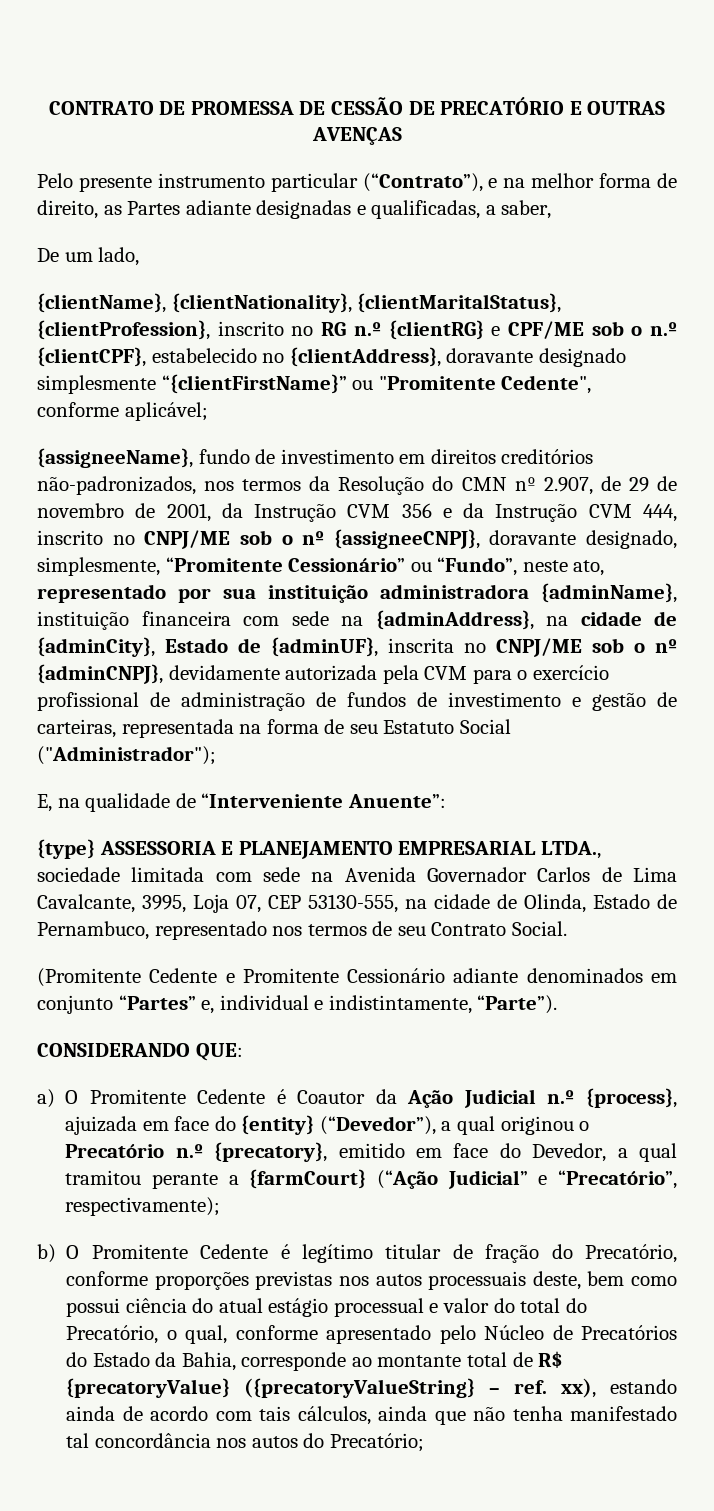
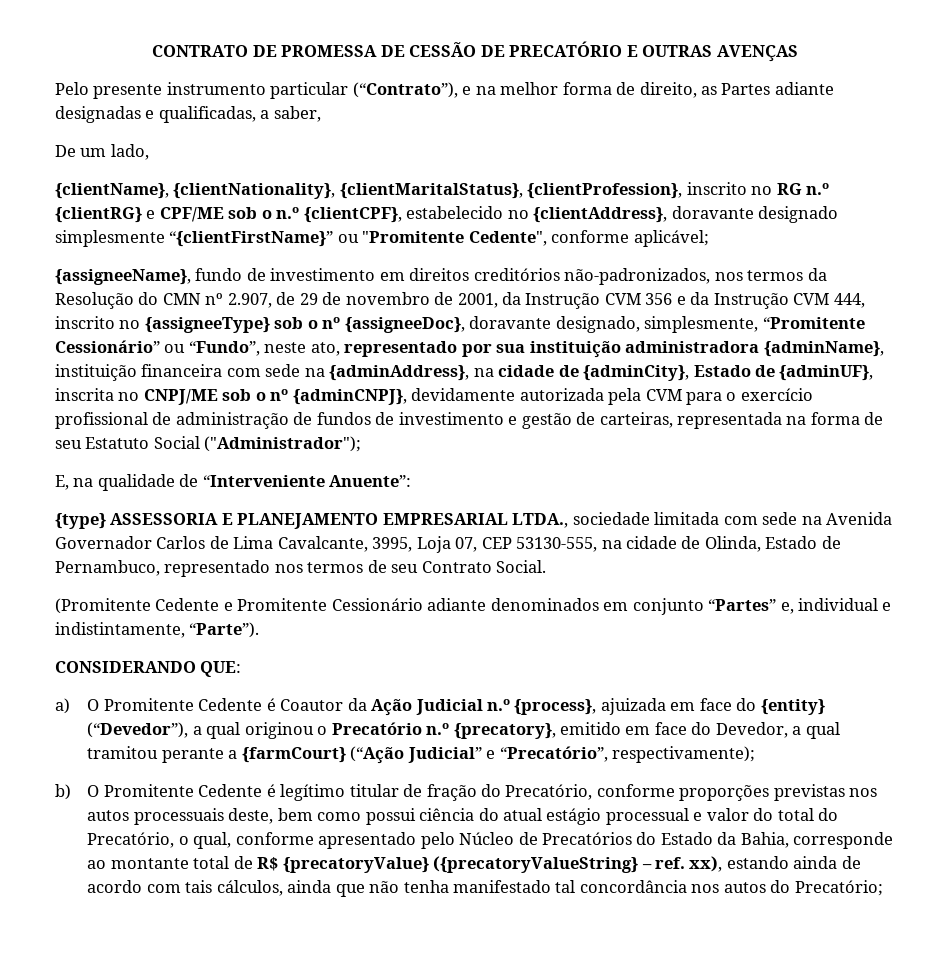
- {assigneeName}, fundo de investimento em direitos creditórios não-padronizados, nos termos da Resolução do CMN nº 2.907, de 29 de novembro de 2001, da Instrução CVM 356 e da Instrução CVM 444, inscrito no CNPJ/ME sob o nº {assigneeCNPJ}, doravante designado, simplesmente, “Promitente Cessionário” ou “Fundo”, neste ato, representado por sua instituição administradora {adminName}, instituição financeira com sede na {adminAddress}, na cidade de {adminCity}, Estado de {adminUF}, inscrita no CNPJ/ME sob o nº {adminCNPJ}, devidamente autorizada pela CVM para o exercício profissional de administração de fundos de investimento e gestão de carteiras, representada na forma de seu Estatuto Social ("Administrador");
+ {assigneeName}, fundo de investimento em direitos creditórios não-padronizados, nos termos da Resolução do CMN nº 2.907, de 29 de novembro de 2001, da Instrução CVM 356 e da Instrução CVM 444, inscrito no {assigneeType} sob o nº {assigneeDoc}, doravante designado, simplesmente, “Promitente Cessionário” ou “Fundo”, neste ato, representado por sua instituição administradora {adminName}, instituição financeira com sede na {adminAddress}, na cidade de {adminCity}, Estado de {adminUF}, inscrita no CNPJ/ME sob o nº {adminCNPJ}, devidamente autorizada pela CVM para o exercício profissional de administração de fundos de investimento e gestão de carteiras, representada na forma de seu Estatuto Social ("Administrador");

